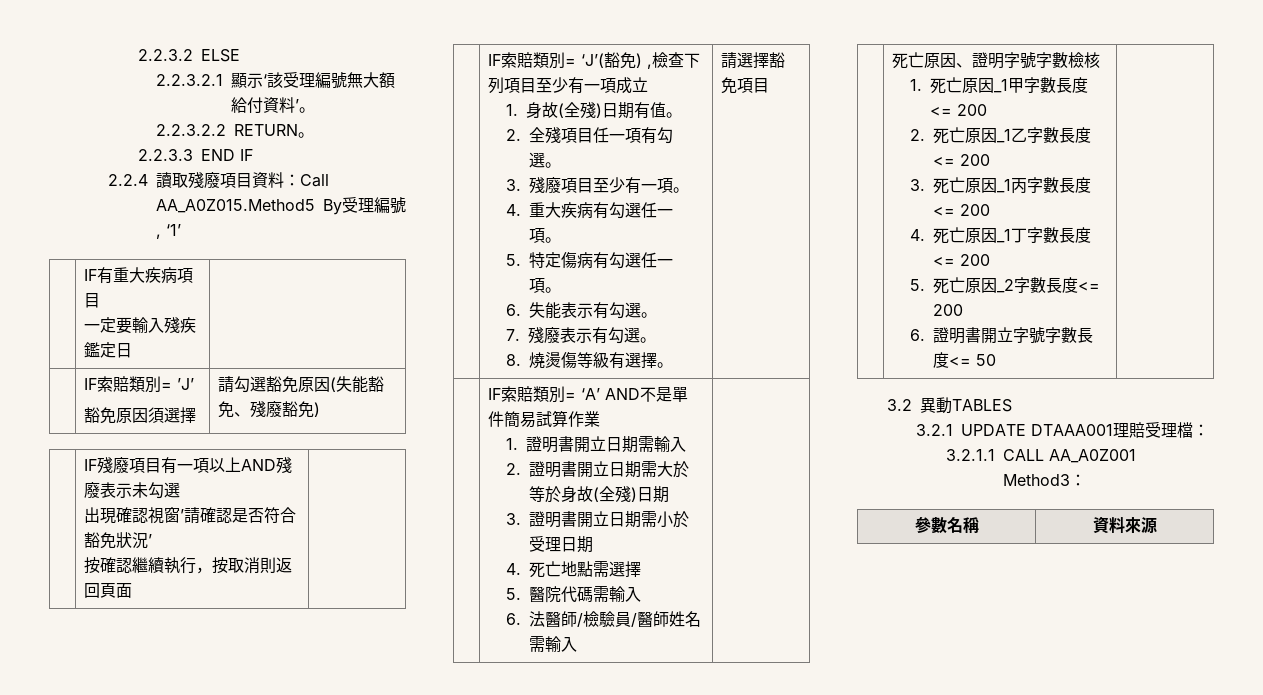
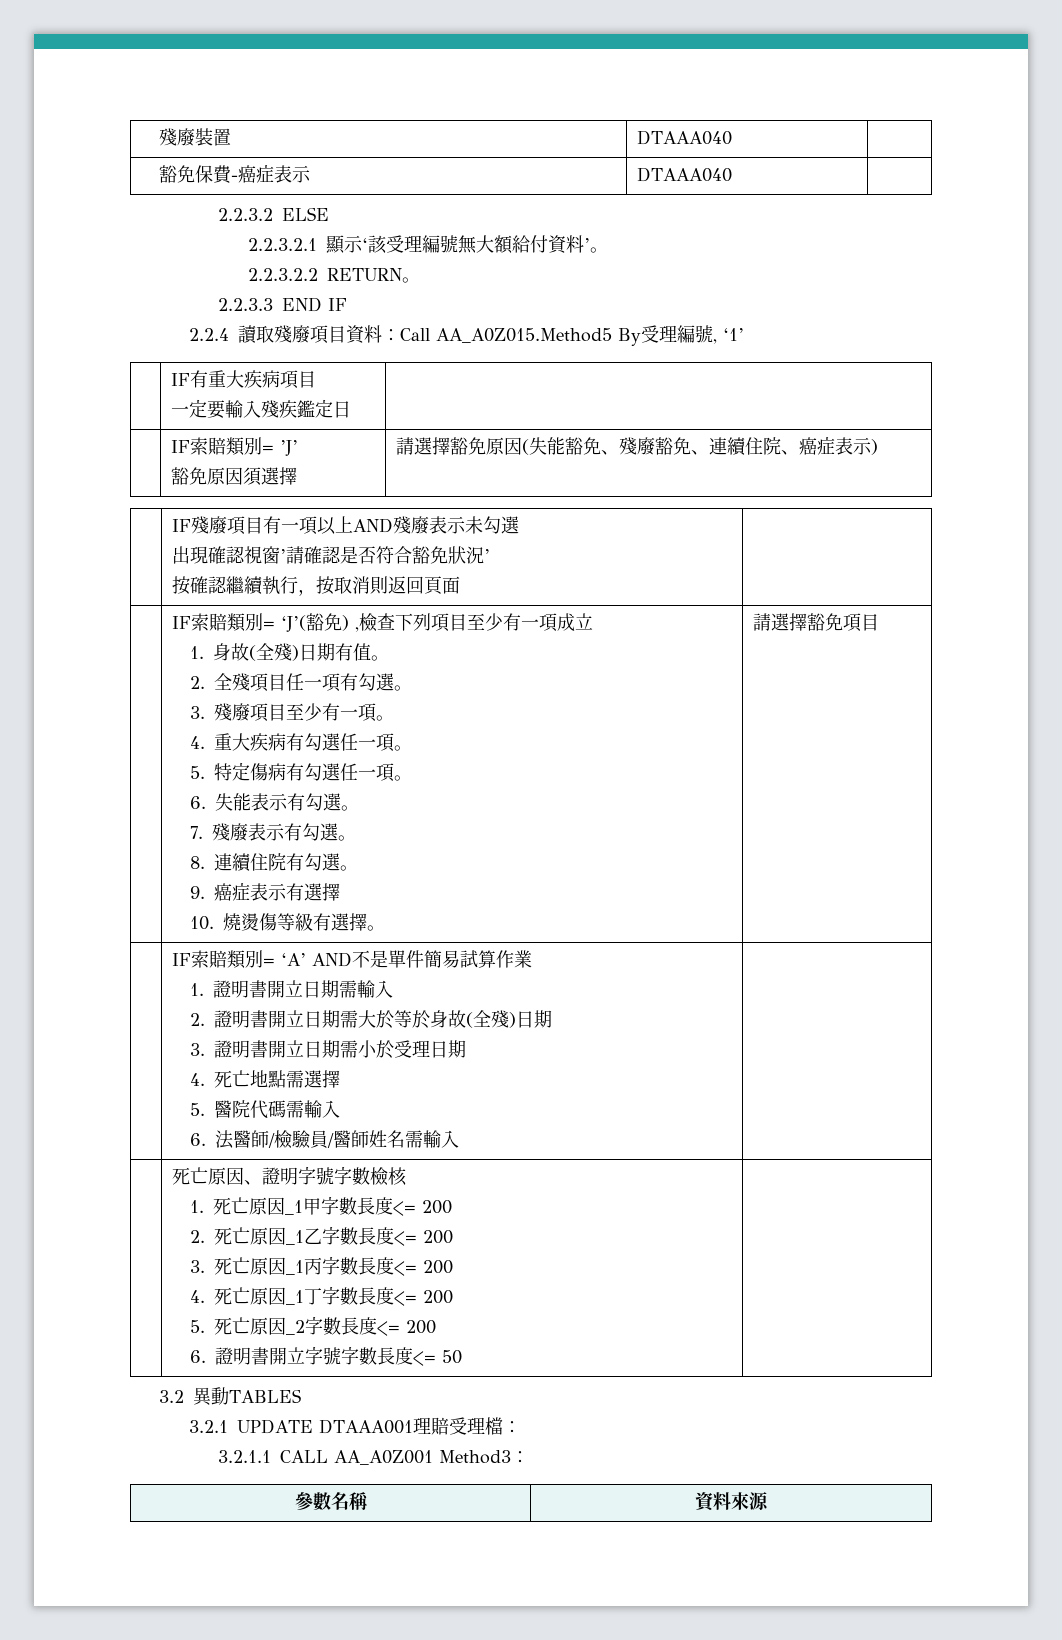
+ 殘廢裝置 | DTAAA040 |
+ 豁免保費-癌症表示 | DTAAA040 |
  | IF索賠類別= ’J’
- 豁免原因須選擇 | 請勾選豁免原因(失能豁免、殘廢豁免)
+ 豁免原因須選擇 | 請選擇豁免原因(失能豁免、殘廢豁免、連續住院、癌症表示)
- 8.燒燙傷等級有選擇。
+ 8.連續住院有勾選。
+ 9.癌症表示有選擇
+ 10.燒燙傷等級有選擇。

